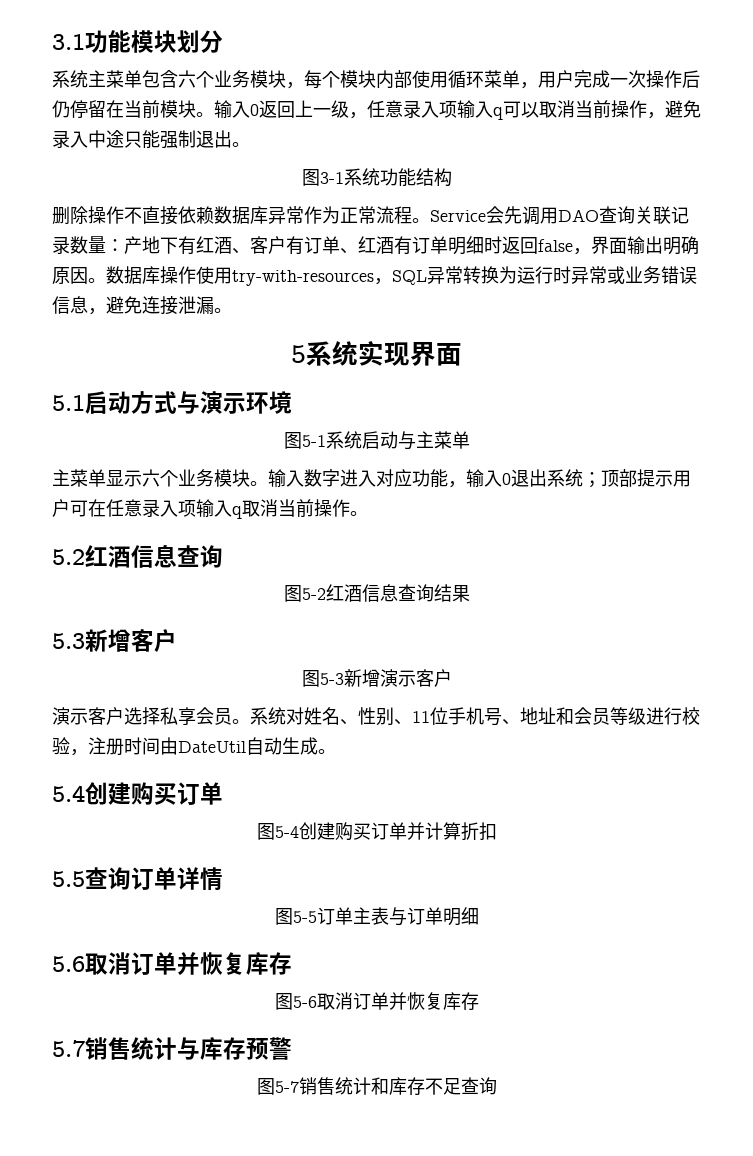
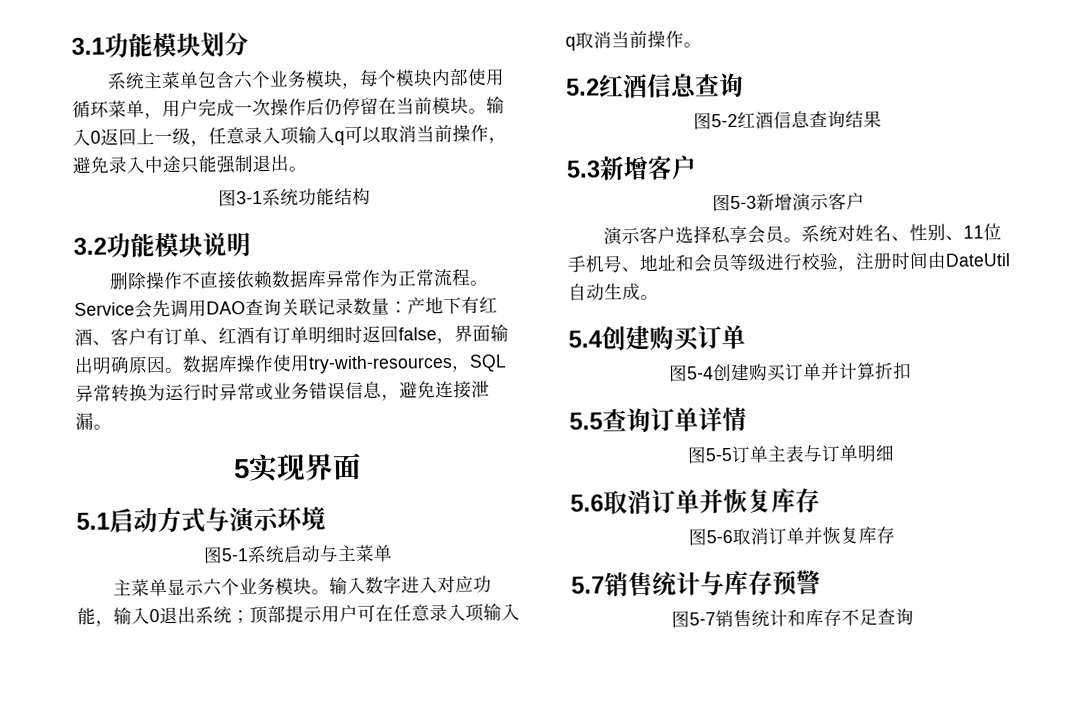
+ 3.2功能模块说明
- 5系统实现界面
+ 5实现界面

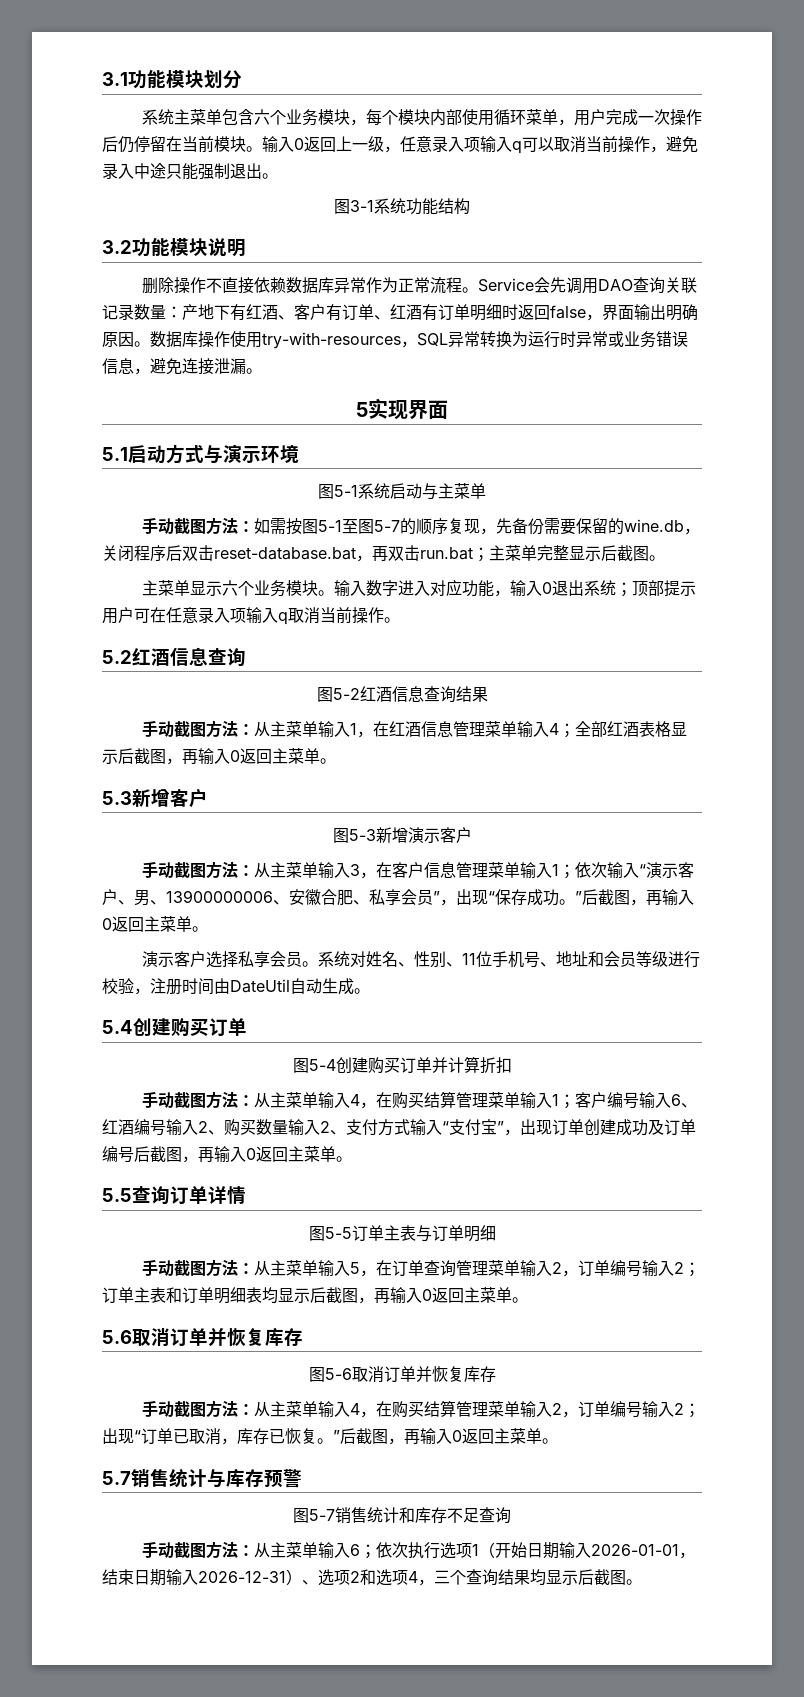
+ 手动截图方法：如需按图5-1至图5-7的顺序复现，先备份需要保留的wine.db，关闭程序后双击reset-database.bat，再双击run.bat；主菜单完整显示后截图。
+ 手动截图方法：从主菜单输入1，在红酒信息管理菜单输入4；全部红酒表格显示后截图，再输入0返回主菜单。
+ 手动截图方法：从主菜单输入3，在客户信息管理菜单输入1；依次输入“演示客户、男、13900000006、安徽合肥、私享会员”，出现“保存成功。”后截图，再输入0返回主菜单。
+ 手动截图方法：从主菜单输入4，在购买结算管理菜单输入1；客户编号输入6、红酒编号输入2、购买数量输入2、支付方式输入“支付宝”，出现订单创建成功及订单编号后截图，再输入0返回主菜单。
+ 手动截图方法：从主菜单输入5，在订单查询管理菜单输入2，订单编号输入2；订单主表和订单明细表均显示后截图，再输入0返回主菜单。
+ 手动截图方法：从主菜单输入4，在购买结算管理菜单输入2，订单编号输入2；出现“订单已取消，库存已恢复。”后截图，再输入0返回主菜单。
+ 手动截图方法：从主菜单输入6；依次执行选项1（开始日期输入2026-01-01，结束日期输入2026-12-31）、选项2和选项4，三个查询结果均显示后截图。

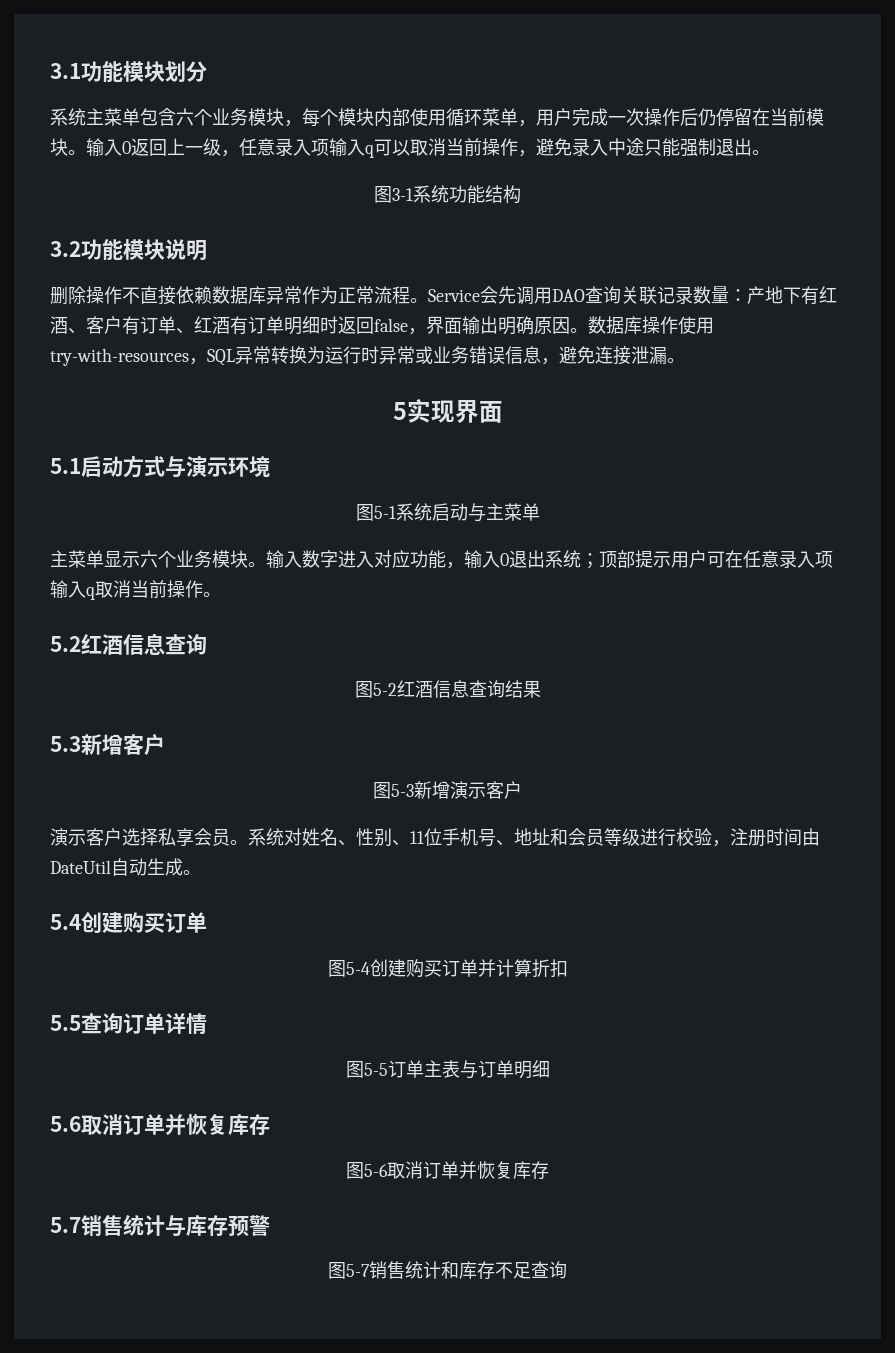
- 手动截图方法：如需按图5-1至图5-7的顺序复现，先备份需要保留的wine.db，关闭程序后双击reset-database.bat，再双击run.bat；主菜单完整显示后截图。
- 手动截图方法：从主菜单输入1，在红酒信息管理菜单输入4；全部红酒表格显示后截图，再输入0返回主菜单。
- 手动截图方法：从主菜单输入3，在客户信息管理菜单输入1；依次输入“演示客户、男、13900000006、安徽合肥、私享会员”，出现“保存成功。”后截图，再输入0返回主菜单。
- 手动截图方法：从主菜单输入4，在购买结算管理菜单输入1；客户编号输入6、红酒编号输入2、购买数量输入2、支付方式输入“支付宝”，出现订单创建成功及订单编号后截图，再输入0返回主菜单。
- 手动截图方法：从主菜单输入5，在订单查询管理菜单输入2，订单编号输入2；订单主表和订单明细表均显示后截图，再输入0返回主菜单。
- 手动截图方法：从主菜单输入4，在购买结算管理菜单输入2，订单编号输入2；出现“订单已取消，库存已恢复。”后截图，再输入0返回主菜单。
- 手动截图方法：从主菜单输入6；依次执行选项1（开始日期输入2026-01-01，结束日期输入2026-12-31）、选项2和选项4，三个查询结果均显示后截图。

